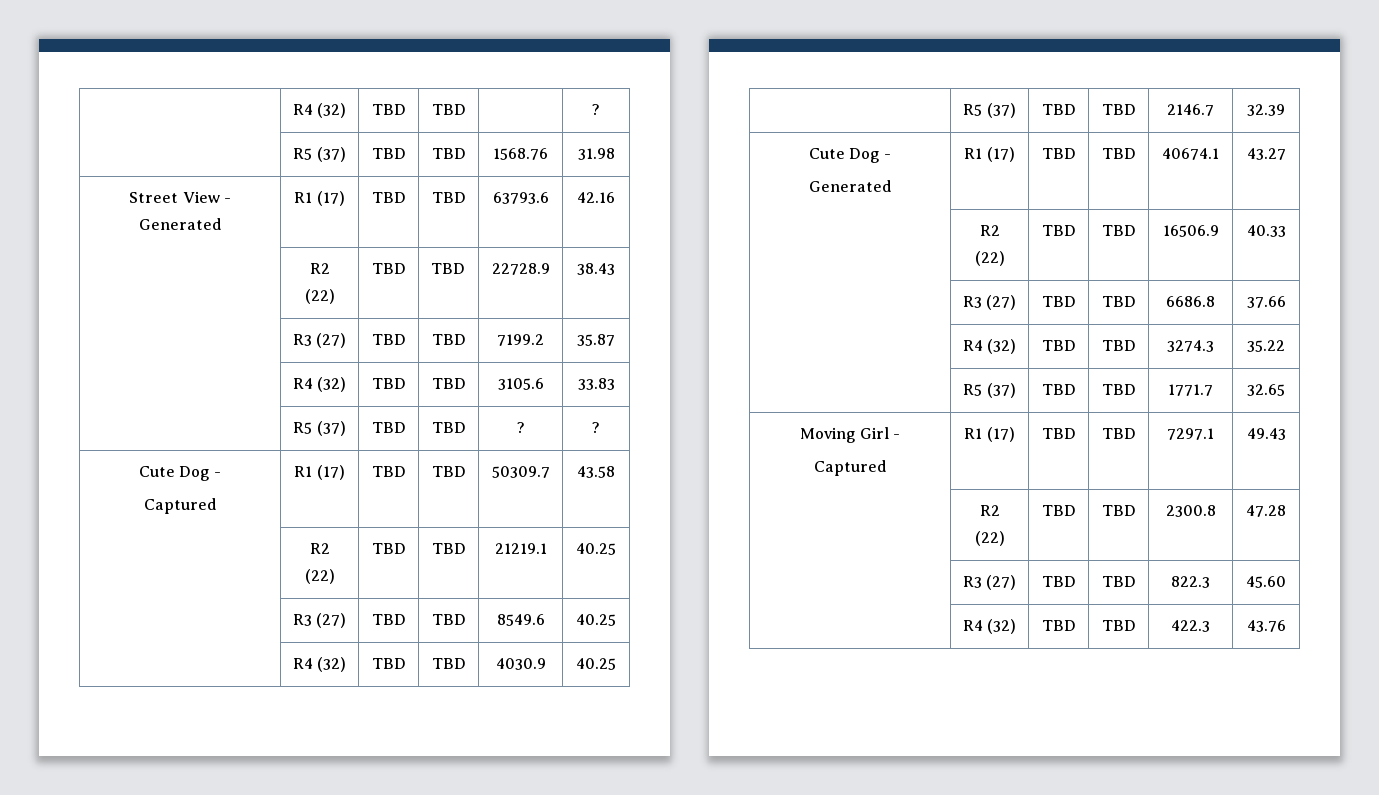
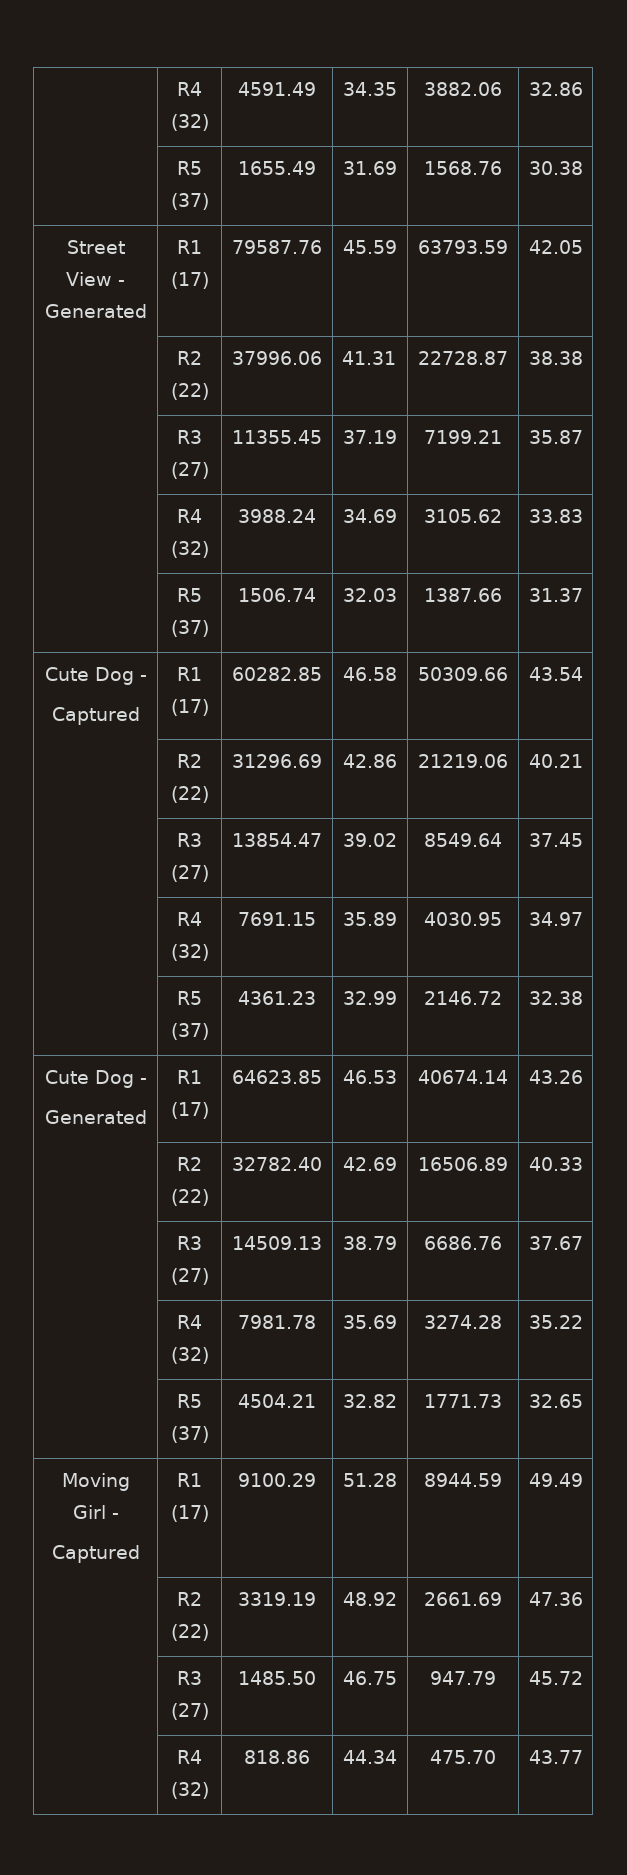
- | R4 (32) | TBD | TBD | | ?
- | R5 (37) | TBD | TBD | 1568.76 | 31.98
+ | R4 (32) | 4591.49 | 34.35 | 3882.06 | 32.86
+ | R5 (37) | 1655.49 | 31.69 | 1568.76 | 30.38
- Street View - Generated | R1 (17) | TBD | TBD | 63793.6 | 42.16
- | R2 (22) | TBD | TBD | 22728.9 | 38.43
- | R3 (27) | TBD | TBD | 7199.2 | 35.87
+ Street View - Generated | R1 (17) | 79587.76 | 45.59 | 63793.59 | 42.05
+ | R2 (22) | 37996.06 | 41.31 | 22728.87 | 38.38
+ | R3 (27) | 11355.45 | 37.19 | 7199.21 | 35.87
- | R4 (32) | TBD | TBD | 3105.6 | 33.83
+ | R4 (32) | 3988.24 | 34.69 | 3105.62 | 33.83
- | R5 (37) | TBD | TBD | ? | ?
+ | R5 (37) | 1506.74 | 32.03 | 1387.66 | 31.37
  Cute Dog -
- Captured | R1 (17) | TBD | TBD | 50309.7 | 43.58
- | R2 (22) | TBD | TBD | 21219.1 | 40.25
- | R3 (27) | TBD | TBD | 8549.6 | 40.25
- | R4 (32) | TBD | TBD | 4030.9 | 40.25
- | R5 (37) | TBD | TBD | 2146.7 | 32.39
+ Captured | R1 (17) | 60282.85 | 46.58 | 50309.66 | 43.54
+ | R2 (22) | 31296.69 | 42.86 | 21219.06 | 40.21
+ | R3 (27) | 13854.47 | 39.02 | 8549.64 | 37.45
+ | R4 (32) | 7691.15 | 35.89 | 4030.95 | 34.97
+ | R5 (37) | 4361.23 | 32.99 | 2146.72 | 32.38
  Cute Dog -
- Generated | R1 (17) | TBD | TBD | 40674.1 | 43.27
- | R2 (22) | TBD | TBD | 16506.9 | 40.33
+ Generated | R1 (17) | 64623.85 | 46.53 | 40674.14 | 43.26
+ | R2 (22) | 32782.40 | 42.69 | 16506.89 | 40.33
- | R3 (27) | TBD | TBD | 6686.8 | 37.66
- | R4 (32) | TBD | TBD | 3274.3 | 35.22
+ | R3 (27) | 14509.13 | 38.79 | 6686.76 | 37.67
+ | R4 (32) | 7981.78 | 35.69 | 3274.28 | 35.22
- | R5 (37) | TBD | TBD | 1771.7 | 32.65
+ | R5 (37) | 4504.21 | 32.82 | 1771.73 | 32.65
  Moving Girl -
- Captured | R1 (17) | TBD | TBD | 7297.1 | 49.43
- | R2 (22) | TBD | TBD | 2300.8 | 47.28
- | R3 (27) | TBD | TBD | 822.3 | 45.60
- | R4 (32) | TBD | TBD | 422.3 | 43.76
+ Captured | R1 (17) | 9100.29 | 51.28 | 8944.59 | 49.49
+ | R2 (22) | 3319.19 | 48.92 | 2661.69 | 47.36
+ | R3 (27) | 1485.50 | 46.75 | 947.79 | 45.72
+ | R4 (32) | 818.86 | 44.34 | 475.70 | 43.77

